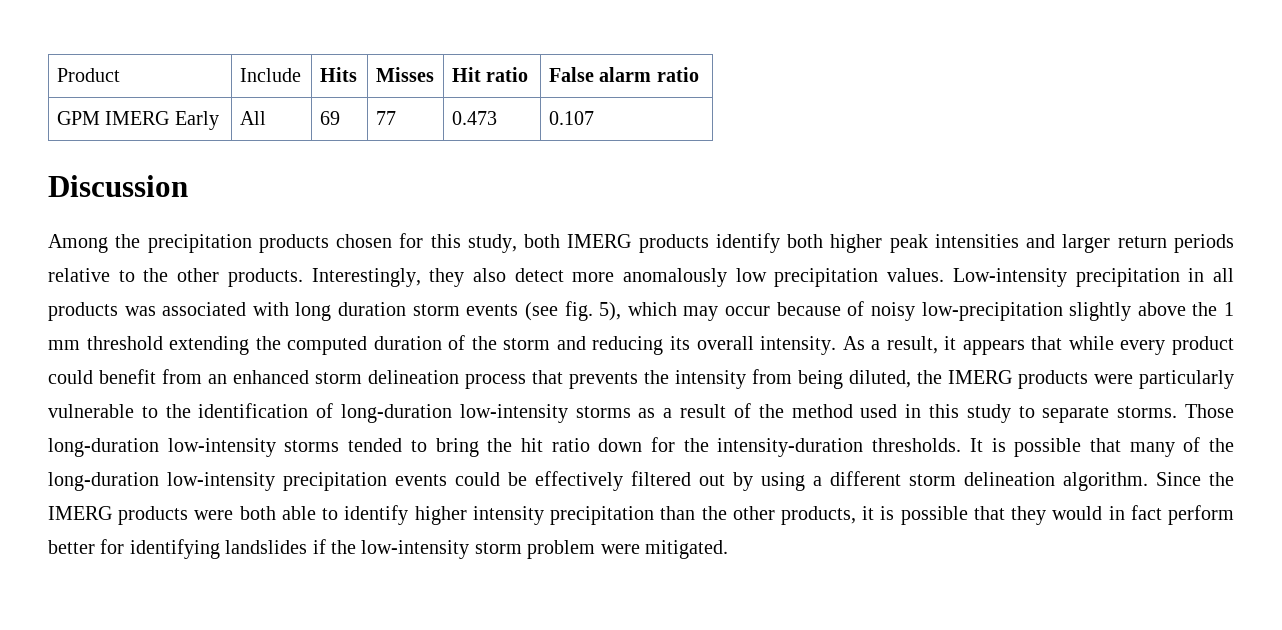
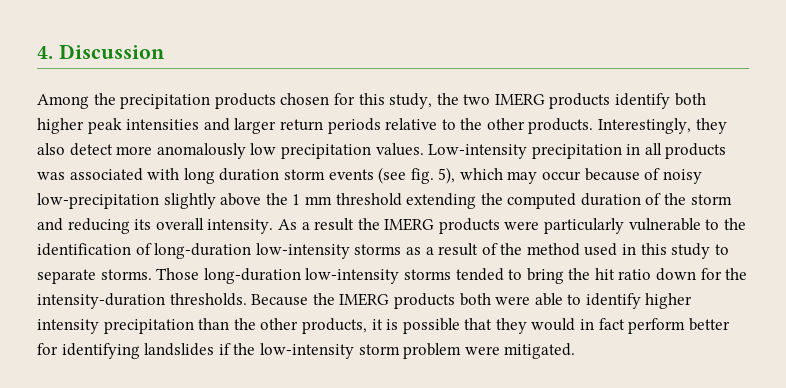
- Product | Include | Hits | Misses | Hit ratio | False alarm ratio
- GPM IMERG Early | All | 69 | 77 | 0.473 | 0.107
- Discussion
+ 4. Discussion
- Among the precipitation products chosen for this study, both IMERG products identify both higher peak intensities and larger return periods relative to the other products.
+ Among the precipitation products chosen for this study, the two IMERG products identify both higher peak intensities and larger return periods relative to the other products.
- As a result, it appears that while every product could benefit from an enhanced storm delineation process that prevents the intensity from being diluted, the IMERG products were particularly vulnerable to the identification of long-duration low-intensity storms as a result of the method used in this study to separate storms.
+ As a result the IMERG products were particularly vulnerable to the identification of long-duration low-intensity storms as a result of the method used in this study to separate storms.
- It is possible that many of the long-duration low-intensity precipitation events could be effectively filtered out by using a different storm delineation algorithm. Since the IMERG products were both able to identify higher intensity precipitation than the other products, it is possible that they would in fact perform better for identifying landslides if the low-intensity storm problem were mitigated.
+ Because the IMERG products both were able to identify higher intensity precipitation than the other products, it is possible that they would in fact perform better for identifying landslides if the low-intensity storm problem were mitigated.

